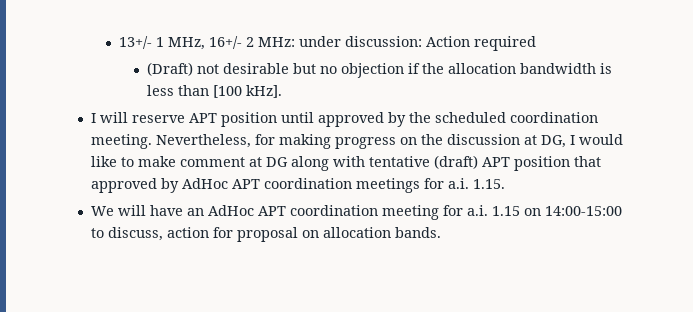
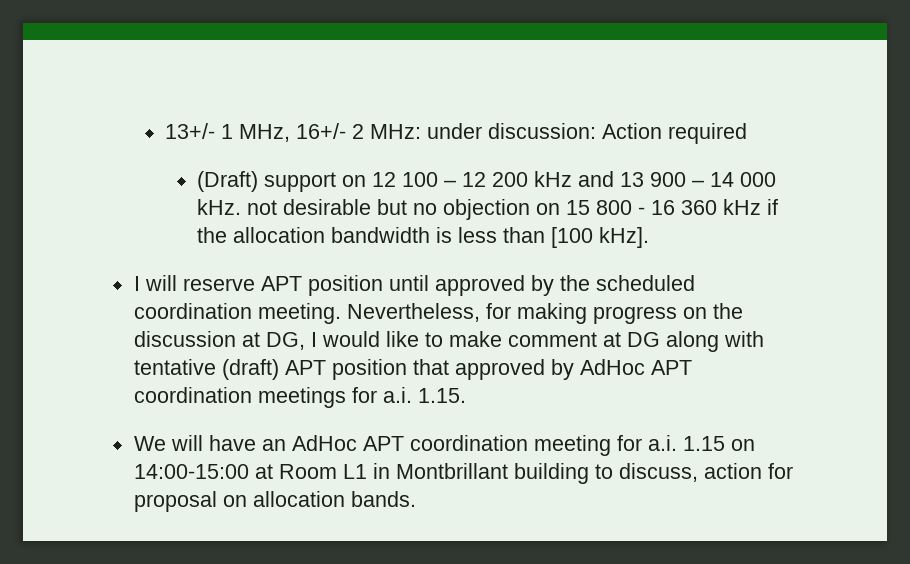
- (Draft) not desirable but no objection if the allocation bandwidth is less than [100 kHz].
+ (Draft) support on 12 100 – 12 200 kHz and 13 900 – 14 000 kHz. not desirable but no objection on 15 800 - 16 360 kHz if the allocation bandwidth is less than [100 kHz].
- We will have an AdHoc APT coordination meeting for a.i. 1.15 on 14:00-15:00 to discuss, action for proposal on allocation bands.
+ We will have an AdHoc APT coordination meeting for a.i. 1.15 on 14:00-15:00 at Room L1 in Montbrillant building to discuss, action for proposal on allocation bands.

